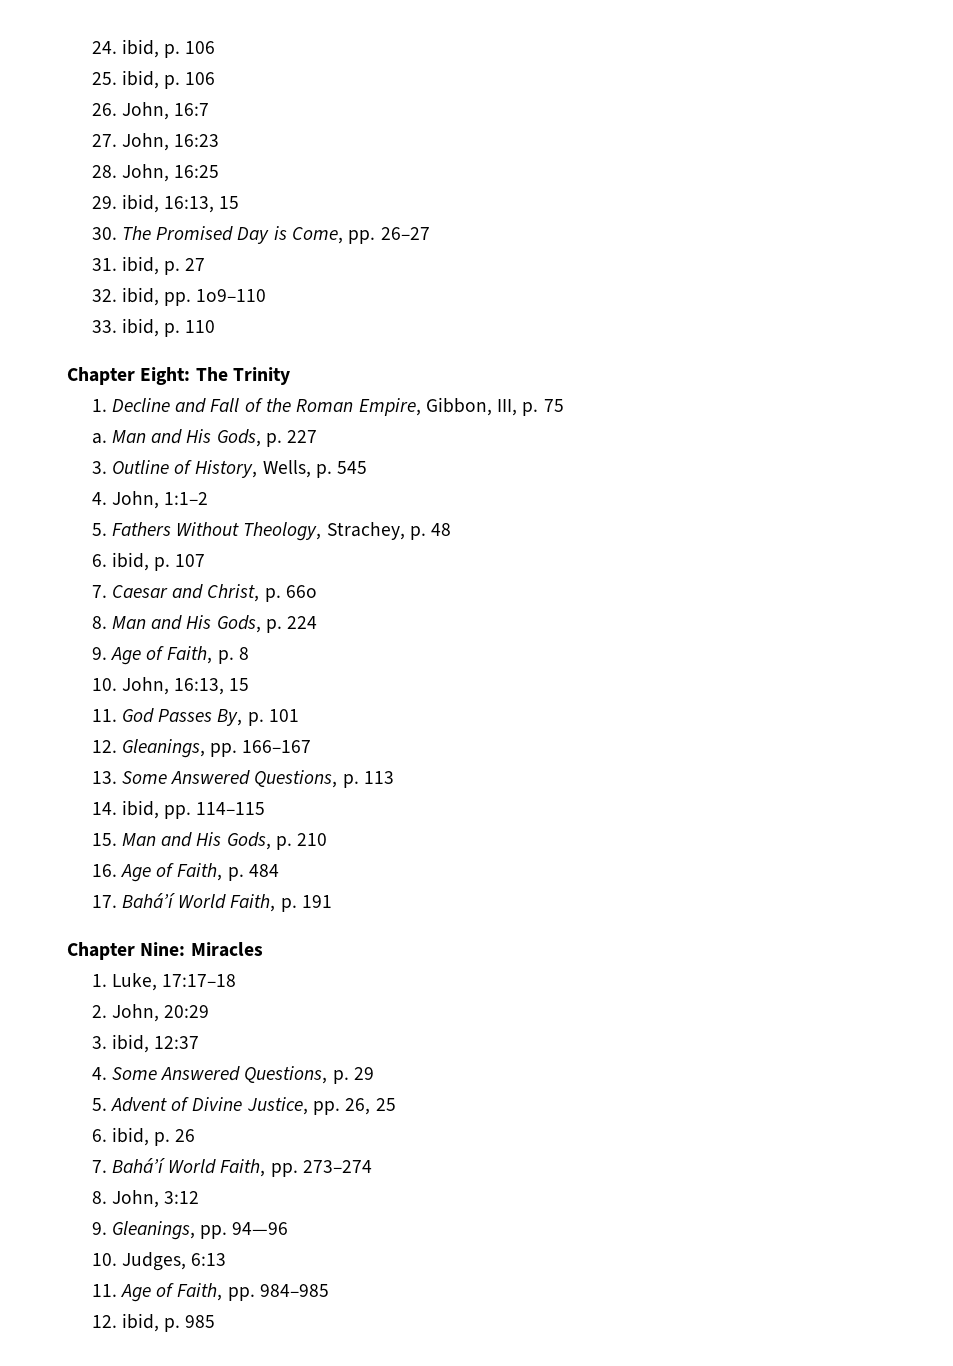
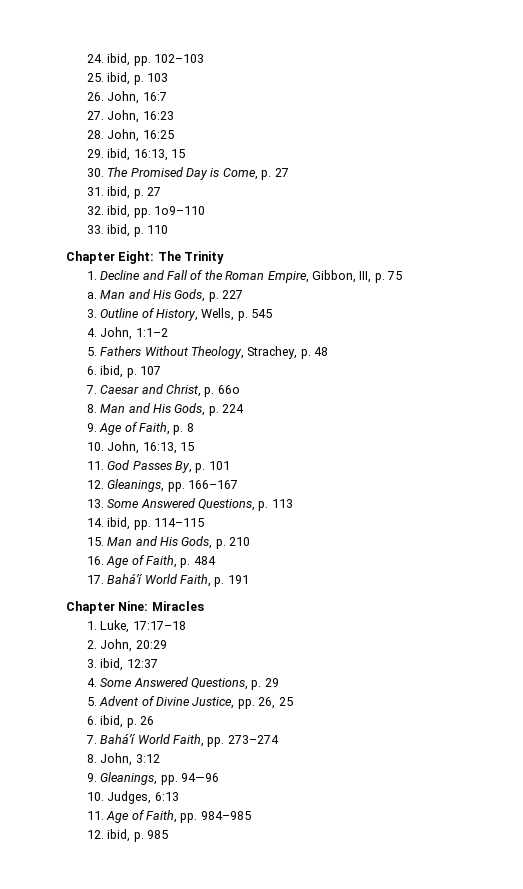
- 24. ibid, p. 106
+ 24. ibid, pp. 102–103
- 25. ibid, p. 106
+ 25. ibid, p. 103
- 30. The Promised Day is Come, pp. 26–27
+ 30. The Promised Day is Come, p. 27

